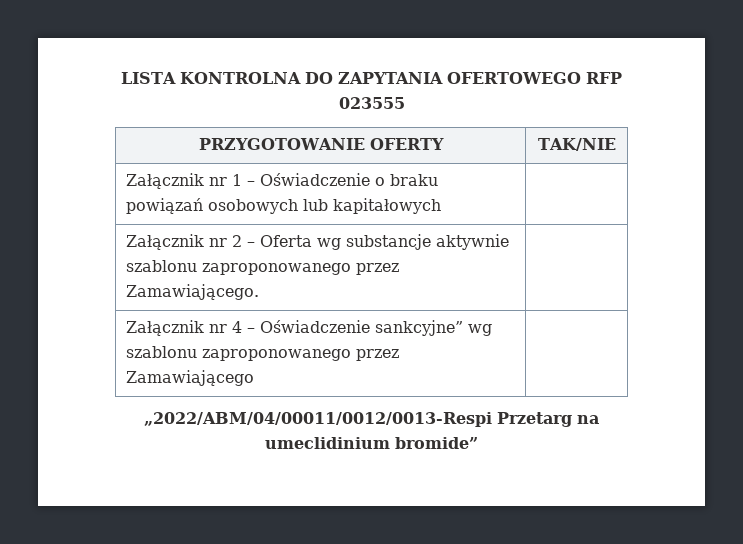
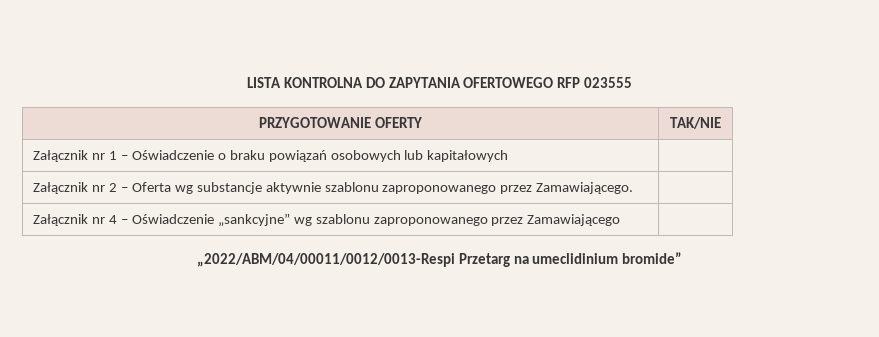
- Załącznik nr 4 – Oświadczenie sankcyjne” wg szablonu zaproponowanego przez Zamawiającego |
+ Załącznik nr 4 – Oświadczenie „sankcyjne” wg szablonu zaproponowanego przez Zamawiającego |

